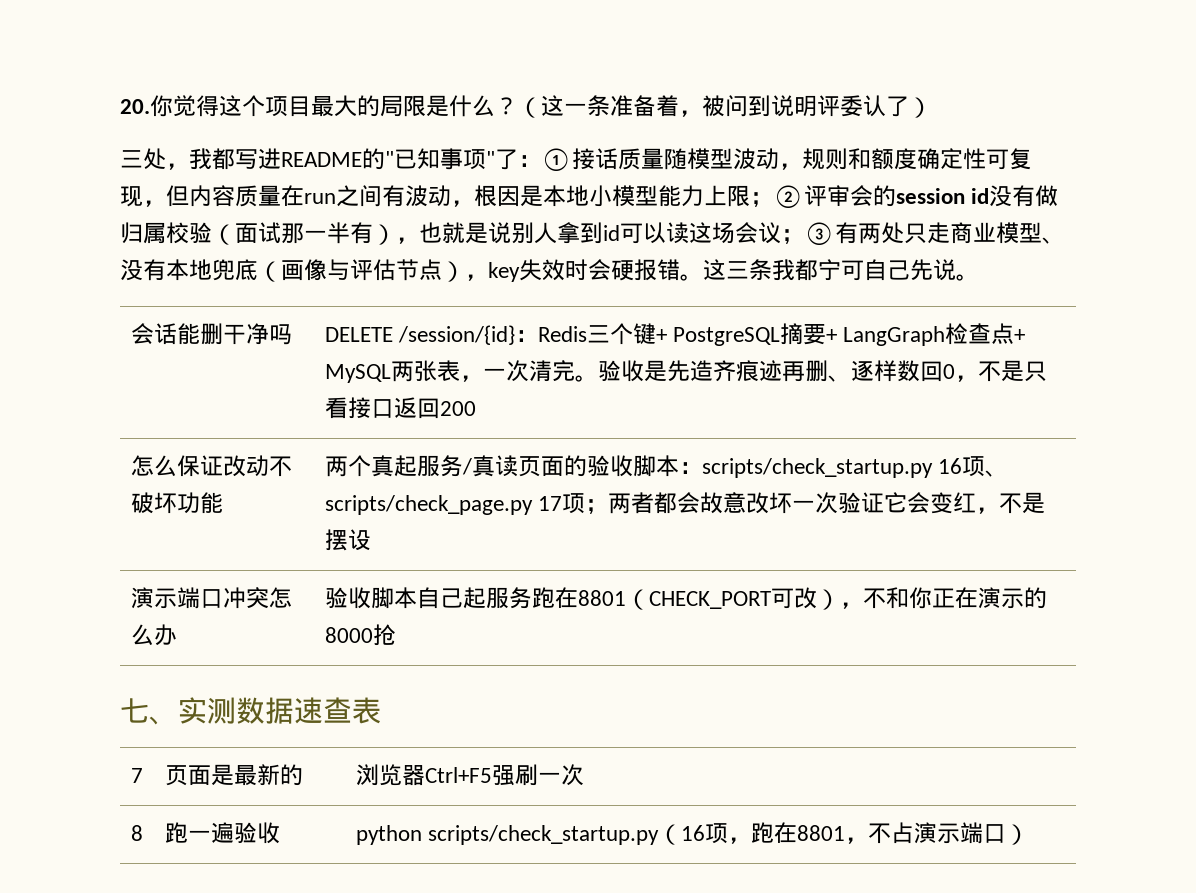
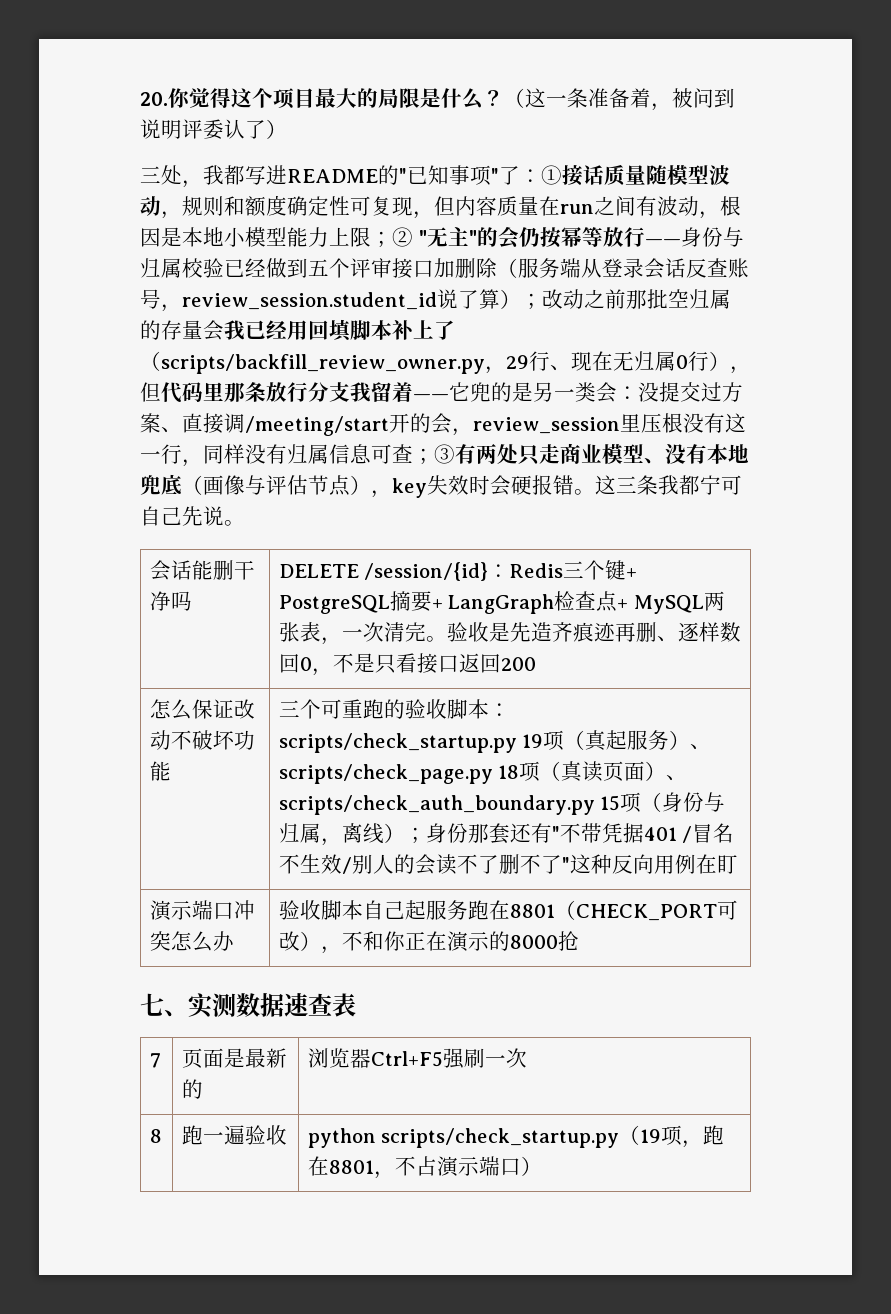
- 三处，我都写进README的"已知事项"了：①接话质量随模型波动，规则和额度确定性可复现，但内容质量在run之间有波动，根因是本地小模型能力上限；②评审会的session id没有做归属校验（面试那一半有），也就是说别人拿到id可以读这场会议；③有两处只走商业模型、没有本地兜底（画像与评估节点），key失效时会硬报错。
+ 三处，我都写进README的"已知事项"了：①接话质量随模型波动，规则和额度确定性可复现，但内容质量在run之间有波动，根因是本地小模型能力上限；② "无主"的会仍按幂等放行——身份与归属校验已经做到五个评审接口加删除（服务端从登录会话反查账号，review_session.student_id说了算）；改动之前那批空归属的存量会我已经用回填脚本补上了（scripts/backfill_review_owner.py，29行、现在无归属0行），但代码里那条放行分支我留着——它兜的是另一类会：没提交过方案、直接调/meeting/start开的会，review_session里压根没有这一行，同样没有归属信息可查；③有两处只走商业模型、没有本地兜底（画像与评估节点），key失效时会硬报错。
- 两个真起服务/真读页面的验收脚本：scripts/check_startup.py 16项、scripts/check_page.py 17项；两者都会故意改坏一次验证它会变红，不是摆设
+ 三个可重跑的验收脚本：scripts/check_startup.py 19项（真起服务）、scripts/check_page.py 18项（真读页面）、scripts/check_auth_boundary.py 15项（身份与归属，离线）；身份那套还有"不带凭据401 /冒名不生效/别人的会读不了删不了"这种反向用例在盯
- 8 | 跑一遍验收 | python scripts/check_startup.py（16项，跑在8801，不占演示端口）
+ 8 | 跑一遍验收 | python scripts/check_startup.py（19项，跑在8801，不占演示端口）

